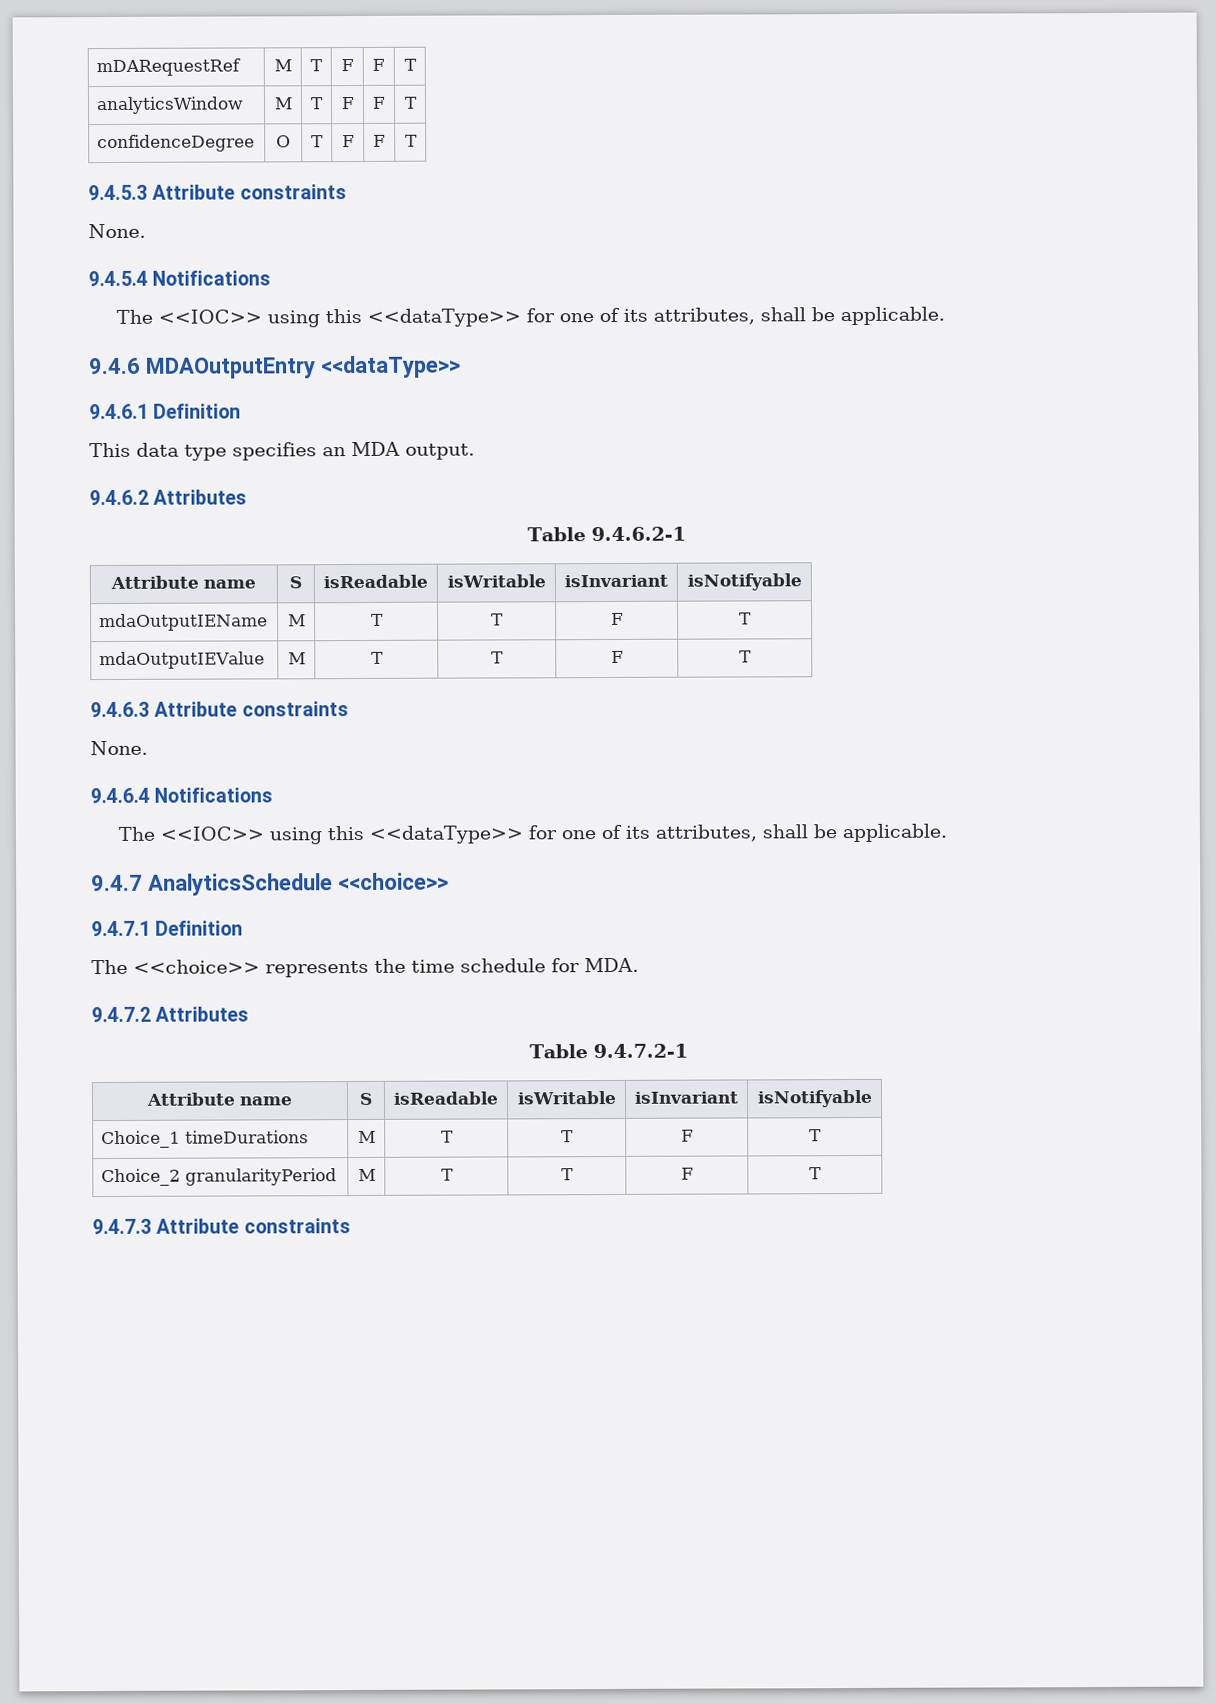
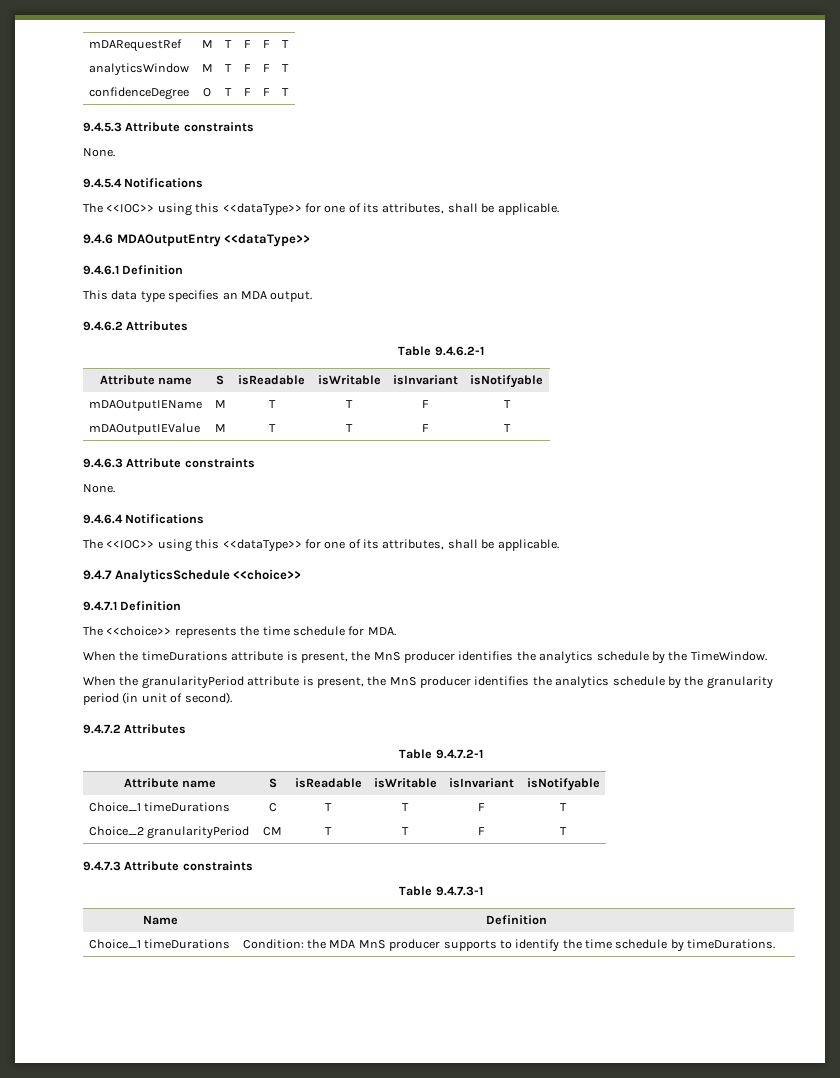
- mdaOutputIEName | M | T | T | F | T
- mdaOutputIEValue | M | T | T | F | T
+ mDAOutputIEName | M | T | T | F | T
+ mDAOutputIEValue | M | T | T | F | T
+ When the timeDurations attribute is present, the MnS producer identifies the analytics schedule by the TimeWindow.
+ When the granularityPeriod attribute is present, the MnS producer identifies the analytics schedule by the granularity period (in unit of second).
- Choice_1 timeDurations | M | T | T | F | T
+ Choice_1 timeDurations | C | T | T | F | T
- Choice_2 granularityPeriod | M | T | T | F | T
+ Choice_2 granularityPeriod | CM | T | T | F | T
+ Table 9.4.7.3-1
+ Name | Definition
+ Choice_1 timeDurations | Condition: the MDA MnS producer supports to identify the time schedule by timeDurations.

